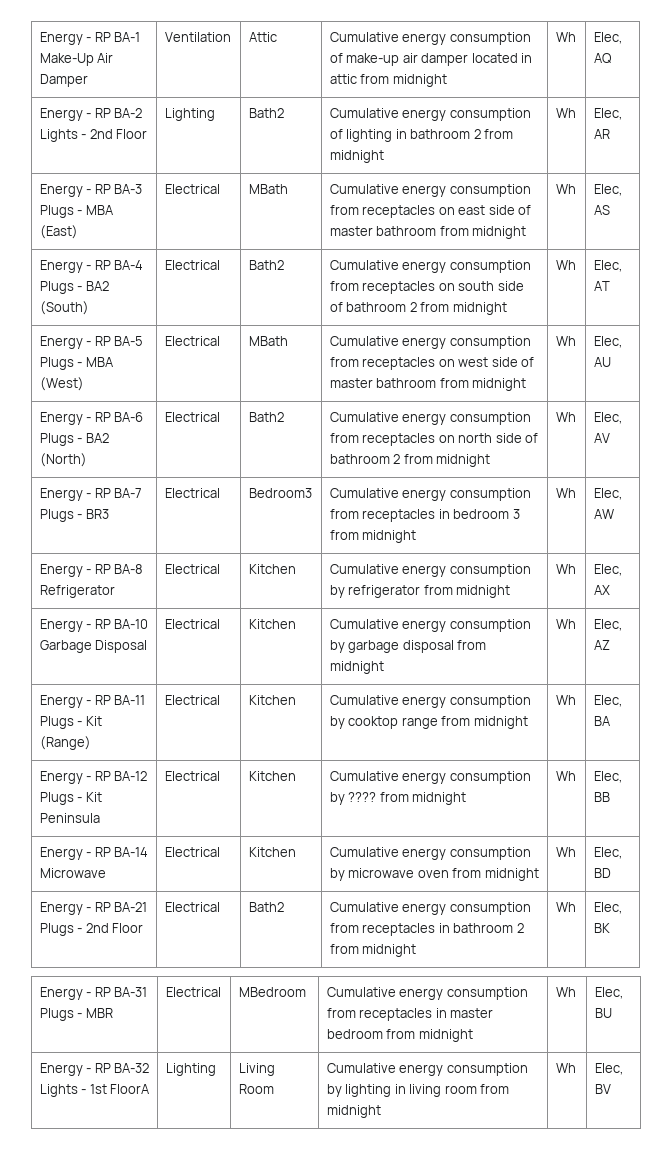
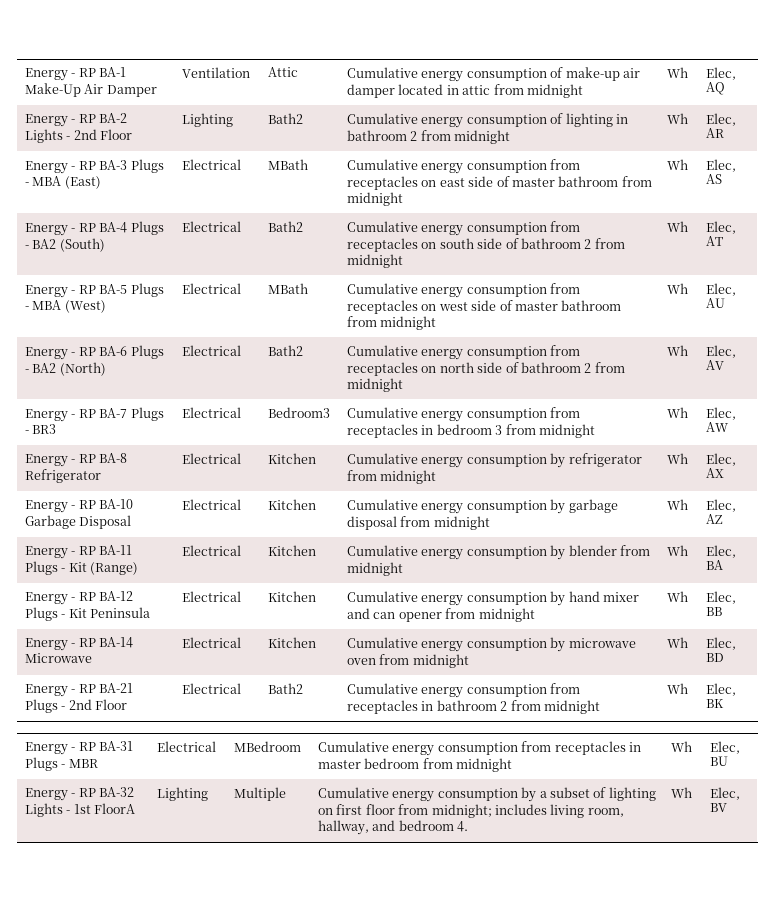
- Energy - RP BA-11 Plugs - Kit (Range) | Electrical | Kitchen | Cumulative energy consumption by cooktop range from midnight | Wh | Elec, BA
+ Energy - RP BA-11 Plugs - Kit (Range) | Electrical | Kitchen | Cumulative energy consumption by blender from midnight | Wh | Elec, BA
- Energy - RP BA-12 Plugs - Kit Peninsula | Electrical | Kitchen | Cumulative energy consumption by ???? from midnight | Wh | Elec, BB
+ Energy - RP BA-12 Plugs - Kit Peninsula | Electrical | Kitchen | Cumulative energy consumption by hand mixer and can opener from midnight | Wh | Elec, BB
- Energy - RP BA-32 Lights - 1st FloorA | Lighting | Living Room | Cumulative energy consumption by lighting in living room from midnight | Wh | Elec, BV
+ Energy - RP BA-32 Lights - 1st FloorA | Lighting | Multiple | Cumulative energy consumption by a subset of lighting on first floor from midnight; includes living room, hallway, and bedroom 4. | Wh | Elec, BV

